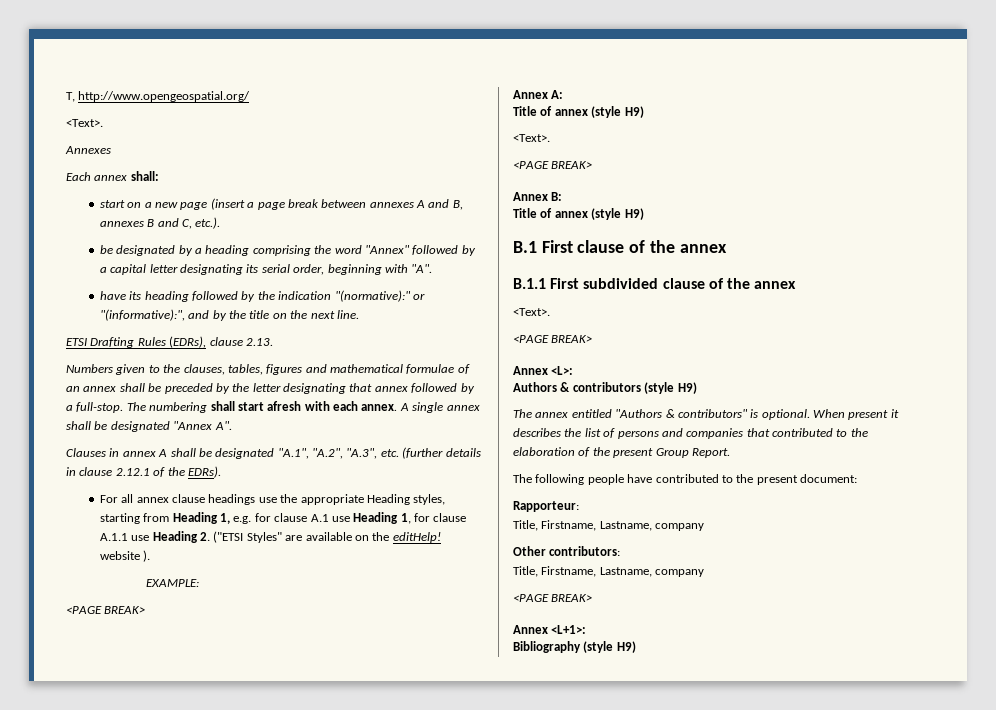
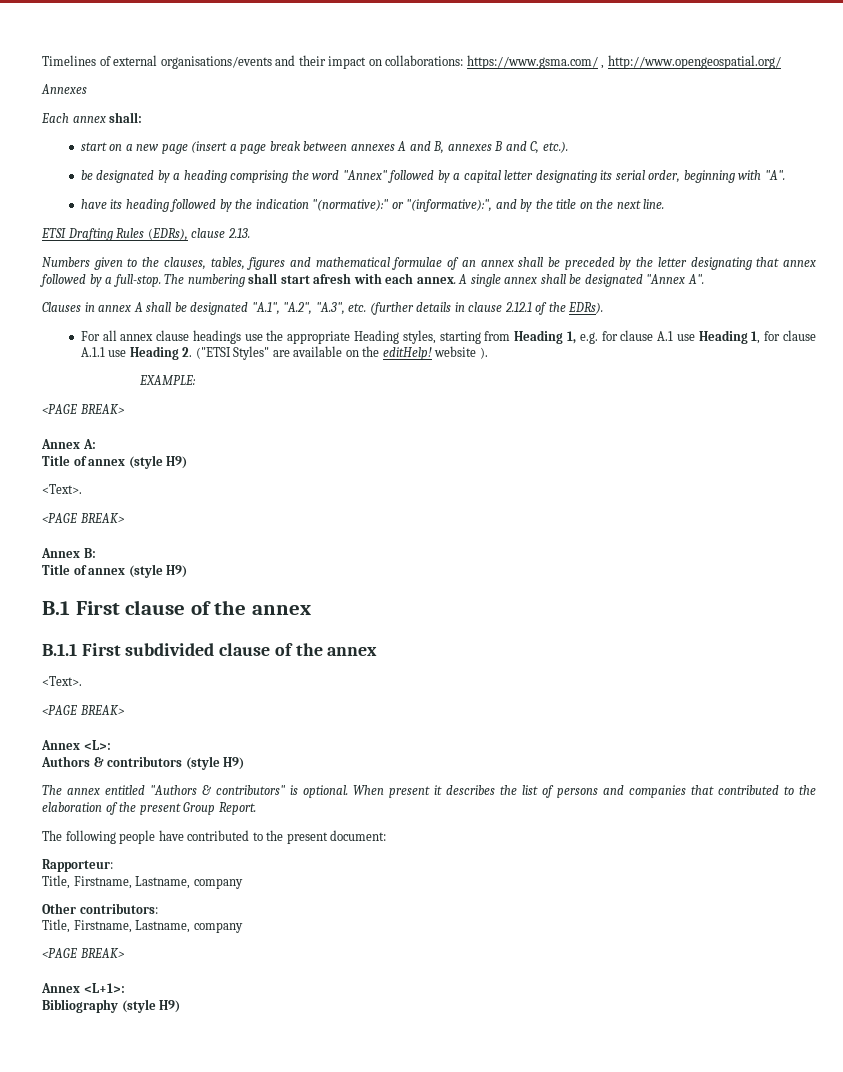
- T, http://www.opengeospatial.org/
- <Text>.
+ Timelines of external organisations/events and their impact on collaborations: https://www.gsma.com/ , http://www.opengeospatial.org/

